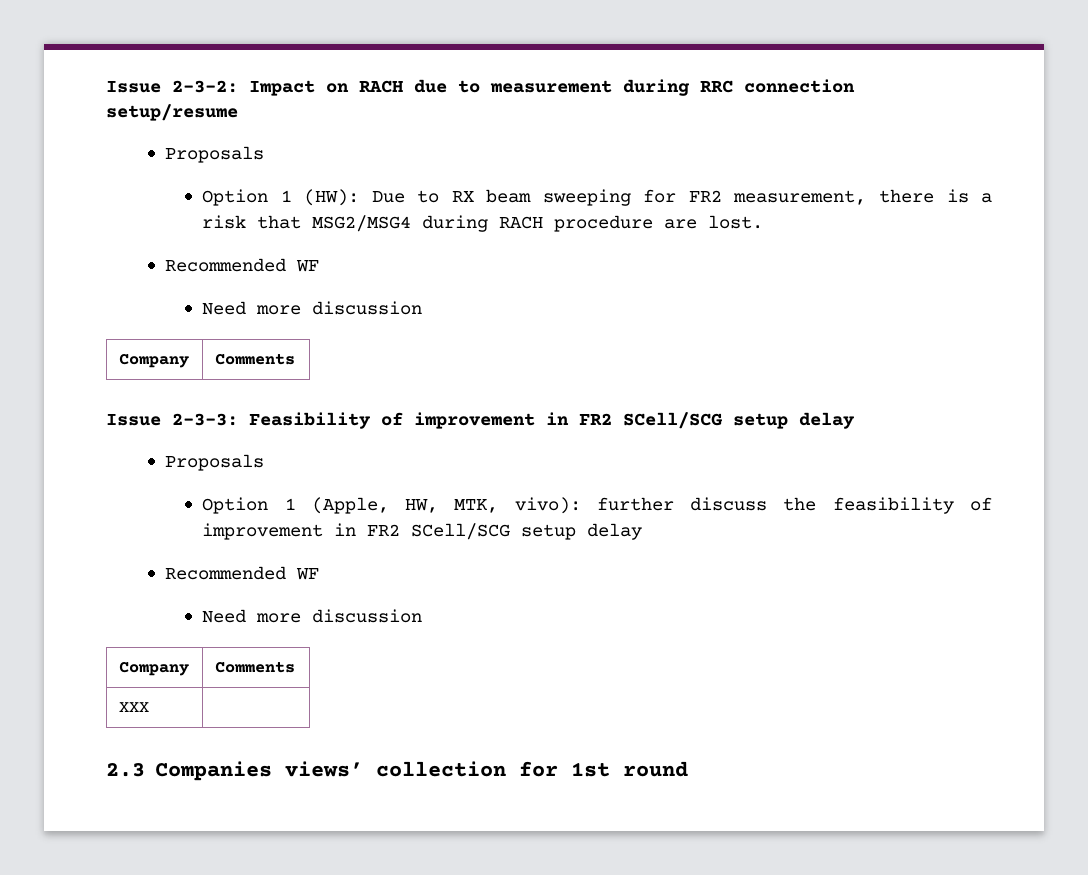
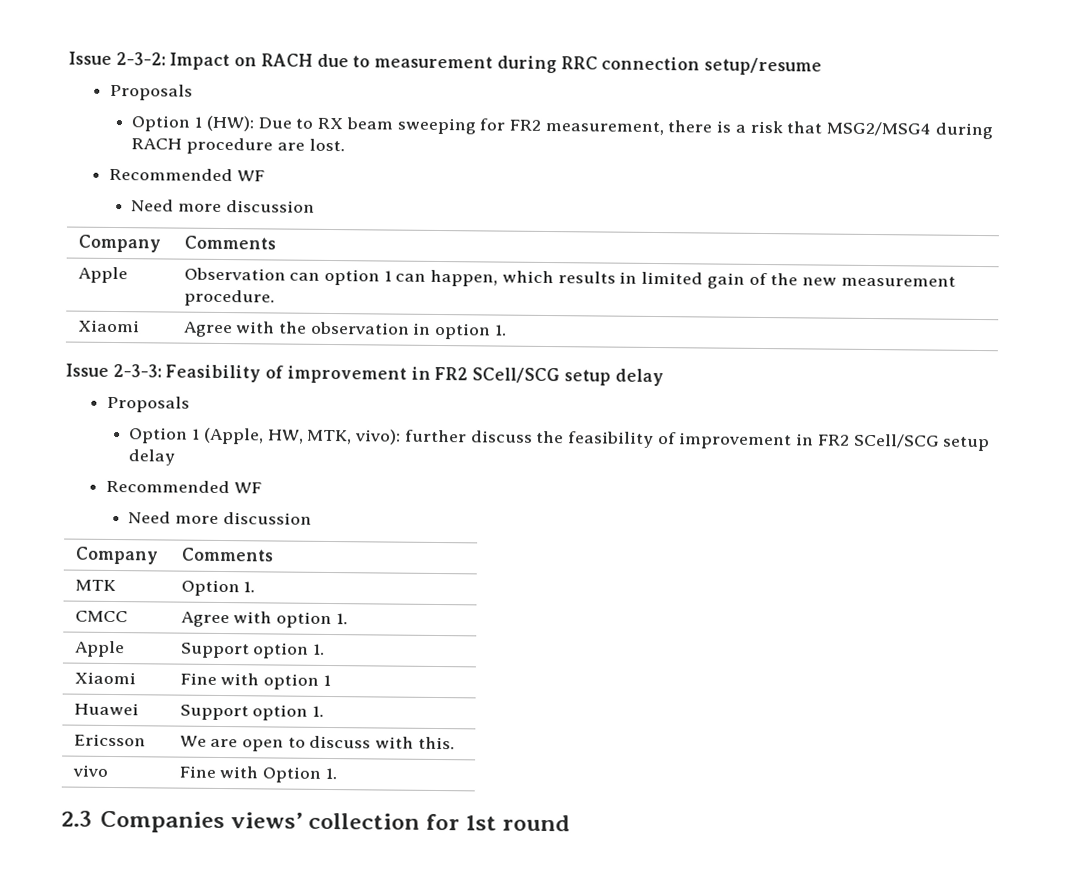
+ Apple | Observation can option 1 can happen, which results in limited gain of the new measurement procedure.
+ Xiaomi | Agree with the observation in option 1.
- XXX |
+ MTK | Option 1.
+ CMCC | Agree with option 1.
+ Apple | Support option 1.
+ Xiaomi | Fine with option 1
+ Huawei | Support option 1.
+ Ericsson | We are open to discuss with this.
+ vivo | Fine with Option 1.

